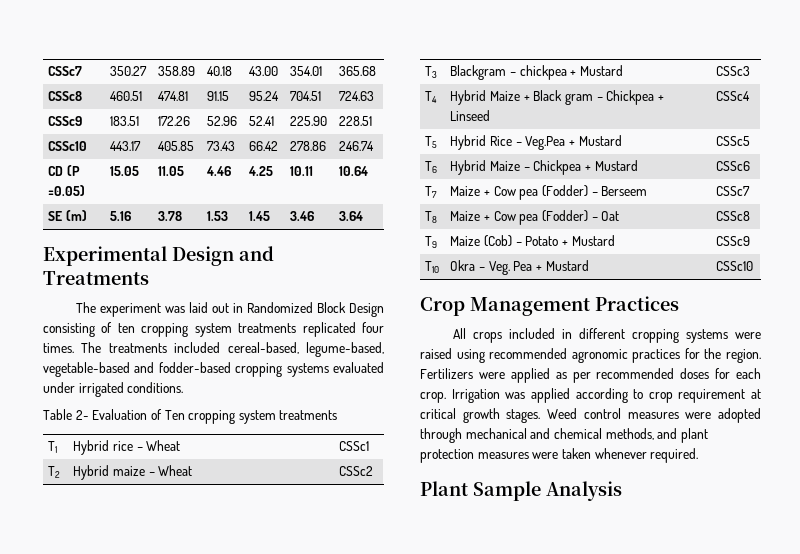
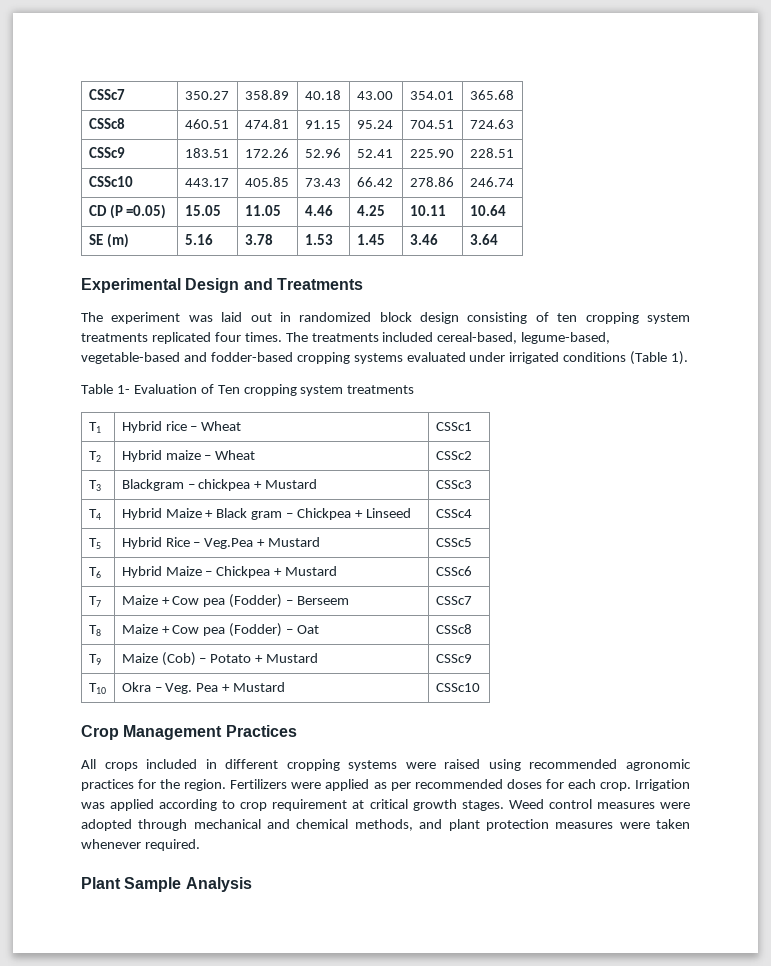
- The experiment was laid out in Randomized Block Design consisting of ten cropping system treatments replicated four times.
+ The experiment was laid out in randomized block design consisting of ten cropping system treatments replicated four times.
- The treatments included cereal-based, legume-based, vegetable-based and fodder-based cropping systems evaluated under irrigated conditions.
+ The treatments included cereal-based, legume-based, vegetable-based and fodder-based cropping systems evaluated under irrigated conditions (Table 1).
- Table 2- Evaluation of Ten cropping system treatments
+ Table 1- Evaluation of Ten cropping system treatments

